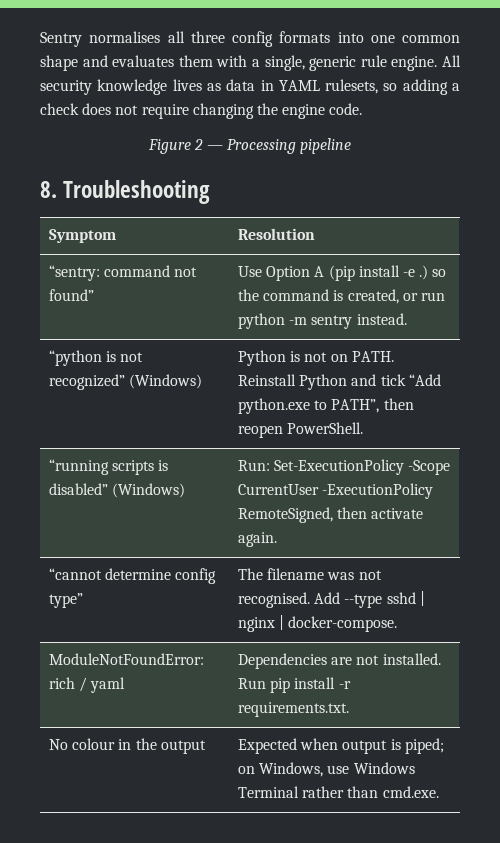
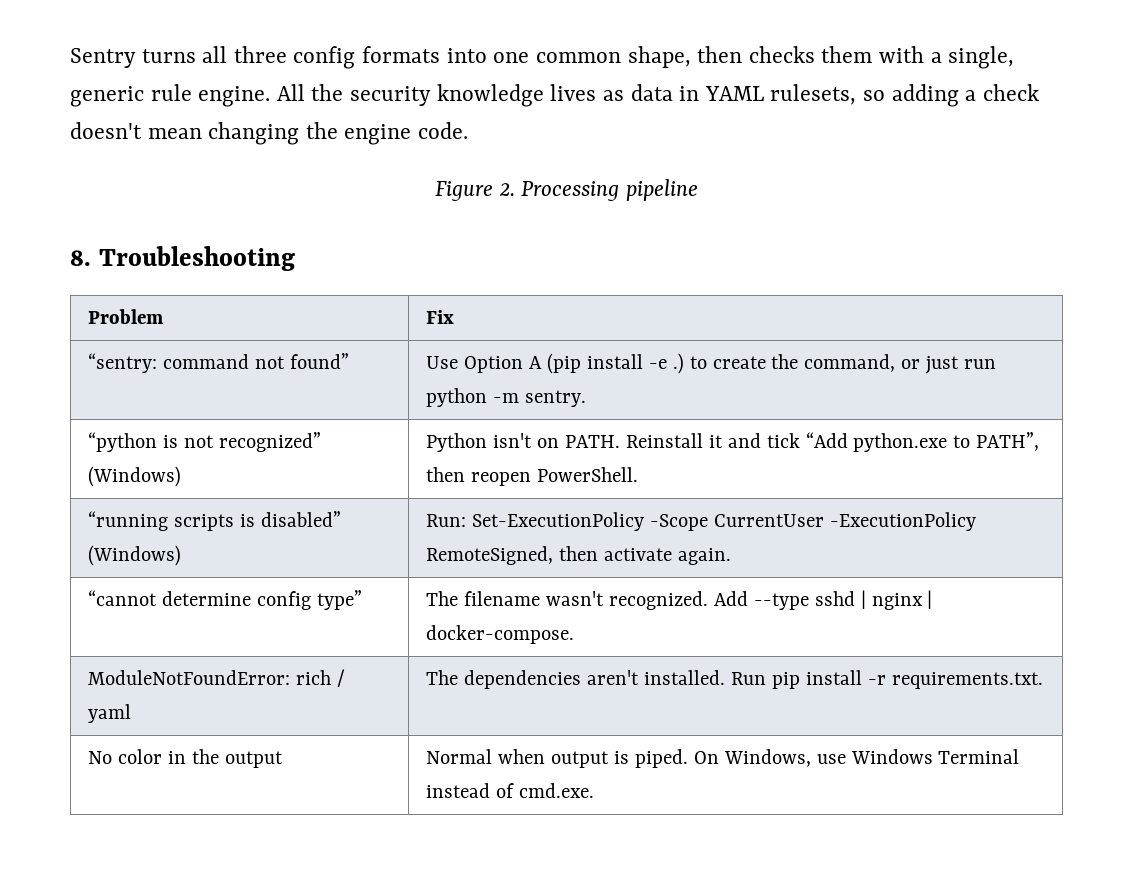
- Sentry normalises all three config formats into one common shape and evaluates them with a single, generic rule engine.
+ Sentry turns all three config formats into one common shape, then checks them with a single, generic rule engine.
- All security knowledge lives as data in YAML rulesets, so adding a check does not require changing the engine code.
+ All the security knowledge lives as data in YAML rulesets, so adding a check doesn't mean changing the engine code.
- Figure 2 — Processing pipeline
+ Figure 2. Processing pipeline
- Symptom | Resolution
+ Problem | Fix
- “sentry: command not found” | Use Option A (pip install -e .) so the command is created, or run python -m sentry instead.
+ “sentry: command not found” | Use Option A (pip install -e .) to create the command, or just run python -m sentry.
- “python is not recognized” (Windows) | Python is not on PATH. Reinstall Python and tick “Add python.exe to PATH”, then reopen PowerShell.
+ “python is not recognized” (Windows) | Python isn't on PATH. Reinstall it and tick “Add python.exe to PATH”, then reopen PowerShell.
- “cannot determine config type” | The filename was not recognised. Add --type sshd | nginx | docker-compose.
+ “cannot determine config type” | The filename wasn't recognized. Add --type sshd | nginx | docker-compose.
- ModuleNotFoundError: rich / yaml | Dependencies are not installed. Run pip install -r requirements.txt.
+ ModuleNotFoundError: rich / yaml | The dependencies aren't installed. Run pip install -r requirements.txt.
- No colour in the output | Expected when output is piped; on Windows, use Windows Terminal rather than cmd.exe.
+ No color in the output | Normal when output is piped. On Windows, use Windows Terminal instead of cmd.exe.

